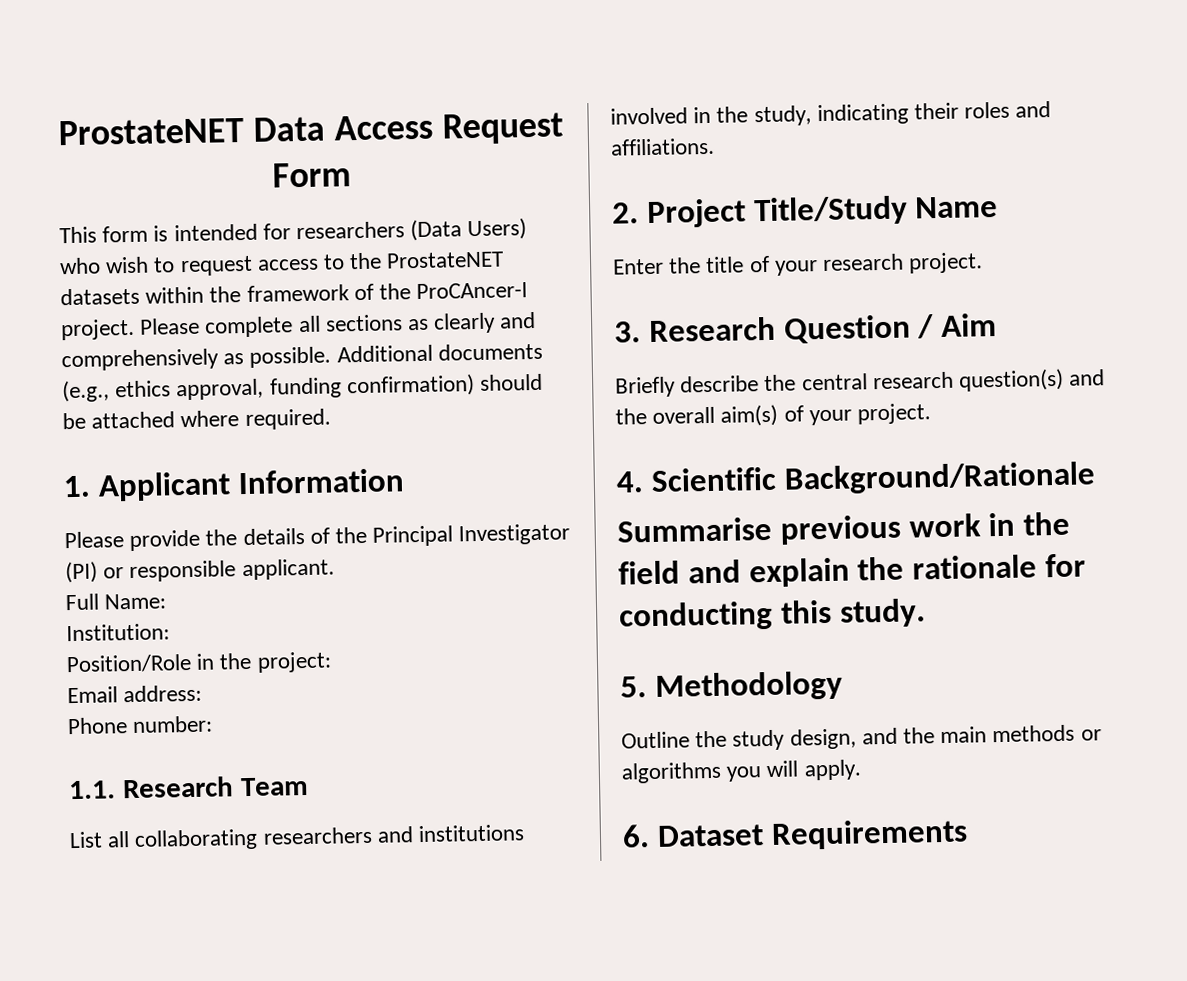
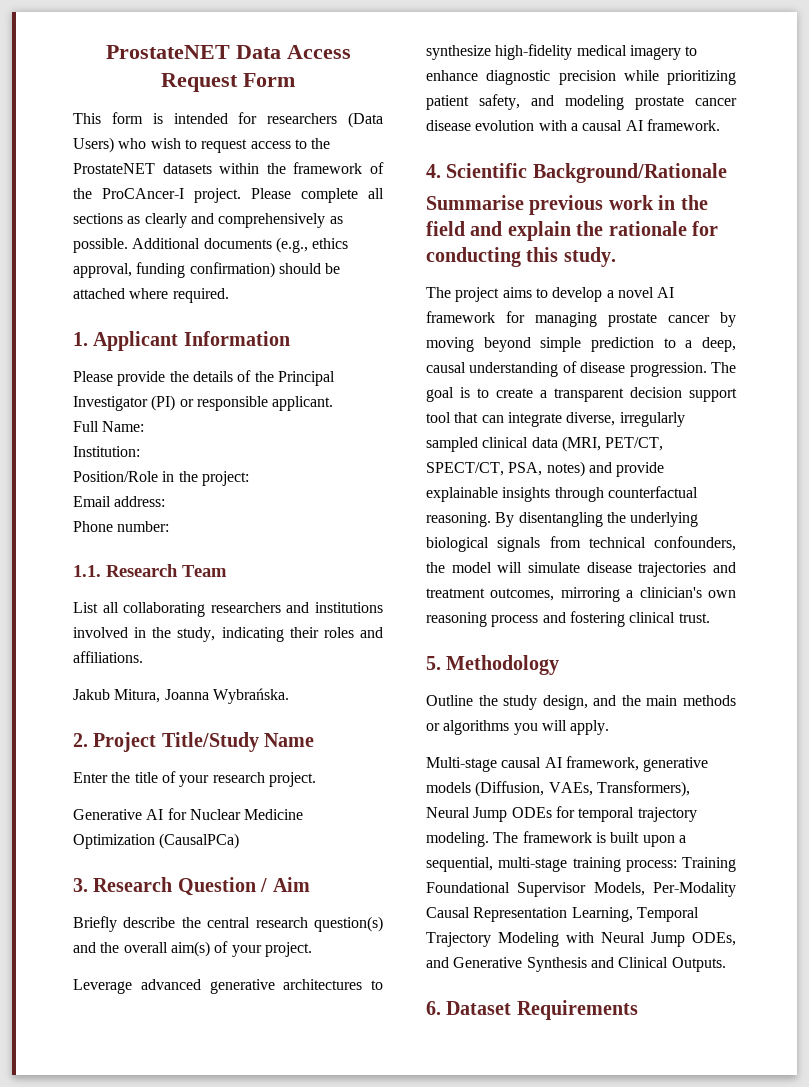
+ Jakub Mitura, Joanna Wybrańska.
+ Generative AI for Nuclear Medicine Optimization (CausalPCa)
+ Leverage advanced generative architectures to synthesize high-fidelity medical imagery to enhance diagnostic precision while prioritizing patient safety, and modeling prostate cancer disease evolution with a causal AI framework.
+ The project aims to develop a novel AI framework for managing prostate cancer by moving beyond simple prediction to a deep, causal understanding of disease progression. The goal is to create a transparent decision support tool that can integrate diverse, irregularly sampled clinical data (MRI, PET/CT, SPECT/CT, PSA, notes) and provide explainable insights through counterfactual reasoning. By disentangling the underlying biological signals from technical confounders, the model will simulate disease trajectories and treatment outcomes, mirroring a clinician's own reasoning process and fostering clinical trust.
+ Multi-stage causal AI framework, generative models (Diffusion, VAEs, Transformers), Neural Jump ODEs for temporal trajectory modeling. The framework is built upon a sequential, multi-stage training process: Training Foundational Supervisor Models, Per-Modality Causal Representation Learning, Temporal Trajectory Modeling with Neural Jump ODEs, and Generative Synthesis and Clinical Outputs.

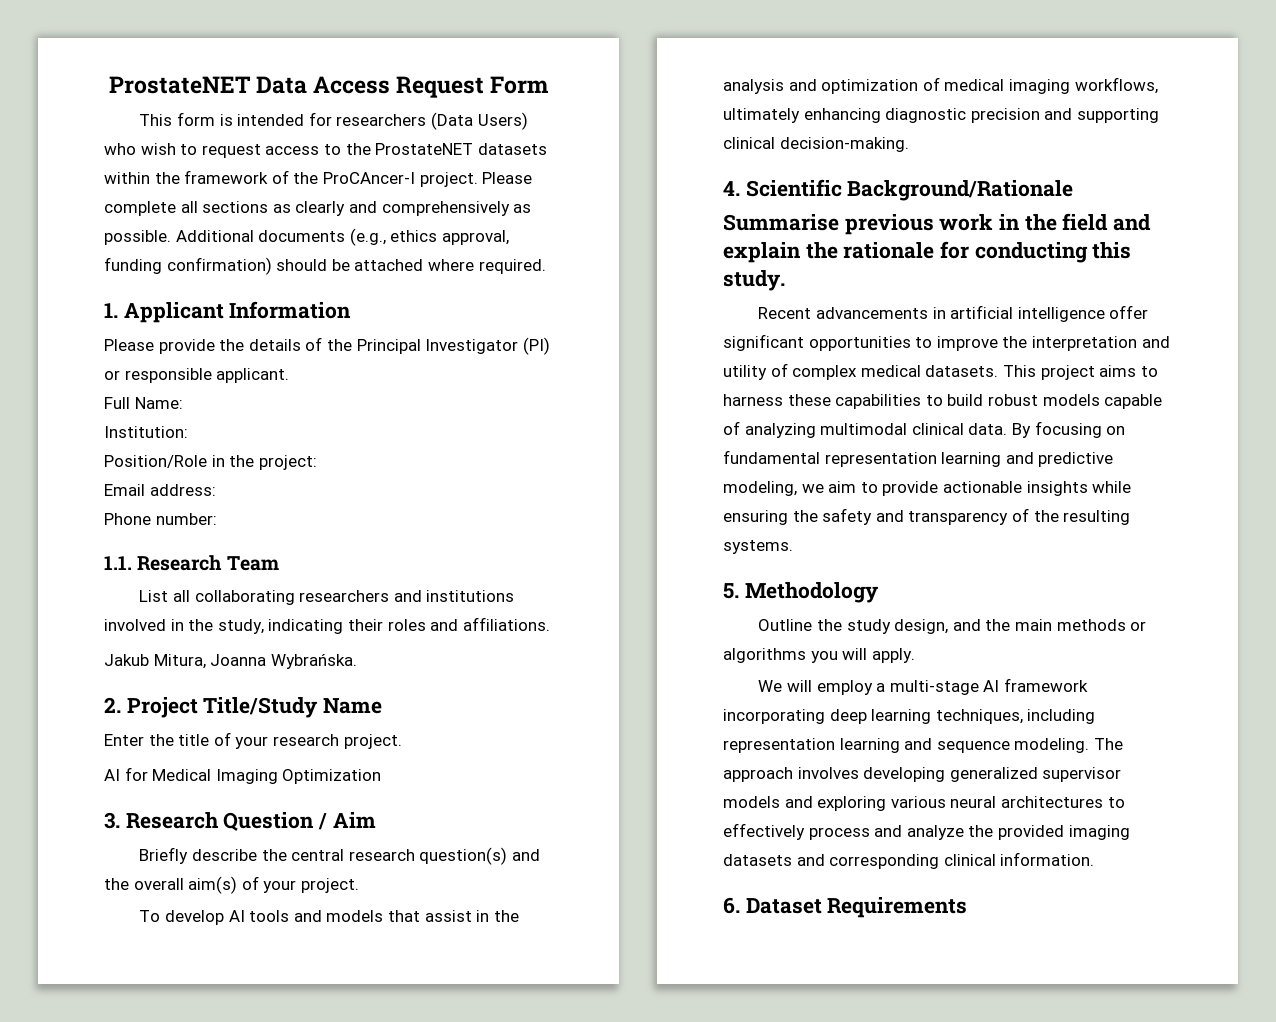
- Generative AI for Nuclear Medicine Optimization (CausalPCa)
+ AI for Medical Imaging Optimization
- Leverage advanced generative architectures to synthesize high-fidelity medical imagery to enhance diagnostic precision while prioritizing patient safety, and modeling prostate cancer disease evolution with a causal AI framework.
+ To develop AI tools and models that assist in the analysis and optimization of medical imaging workflows, ultimately enhancing diagnostic precision and supporting clinical decision-making.
- The project aims to develop a novel AI framework for managing prostate cancer by moving beyond simple prediction to a deep, causal understanding of disease progression. The goal is to create a transparent decision support tool that can integrate diverse, irregularly sampled clinical data (MRI, PET/CT, SPECT/CT, PSA, notes) and provide explainable insights through counterfactual reasoning. By disentangling the underlying biological signals from technical confounders, the model will simulate disease trajectories and treatment outcomes, mirroring a clinician's own reasoning process and fostering clinical trust.
+ Recent advancements in artificial intelligence offer significant opportunities to improve the interpretation and utility of complex medical datasets. This project aims to harness these capabilities to build robust models capable of analyzing multimodal clinical data. By focusing on fundamental representation learning and predictive modeling, we aim to provide actionable insights while ensuring the safety and transparency of the resulting systems.
- Multi-stage causal AI framework, generative models (Diffusion, VAEs, Transformers), Neural Jump ODEs for temporal trajectory modeling. The framework is built upon a sequential, multi-stage training process: Training Foundational Supervisor Models, Per-Modality Causal Representation Learning, Temporal Trajectory Modeling with Neural Jump ODEs, and Generative Synthesis and Clinical Outputs.
+ We will employ a multi-stage AI framework incorporating deep learning techniques, including representation learning and sequence modeling. The approach involves developing generalized supervisor models and exploring various neural architectures to effectively process and analyze the provided imaging datasets and corresponding clinical information.

